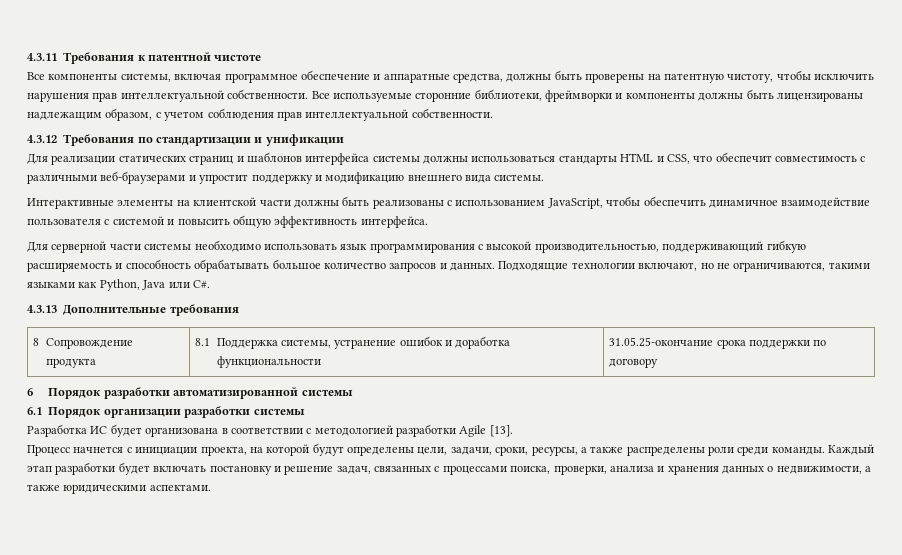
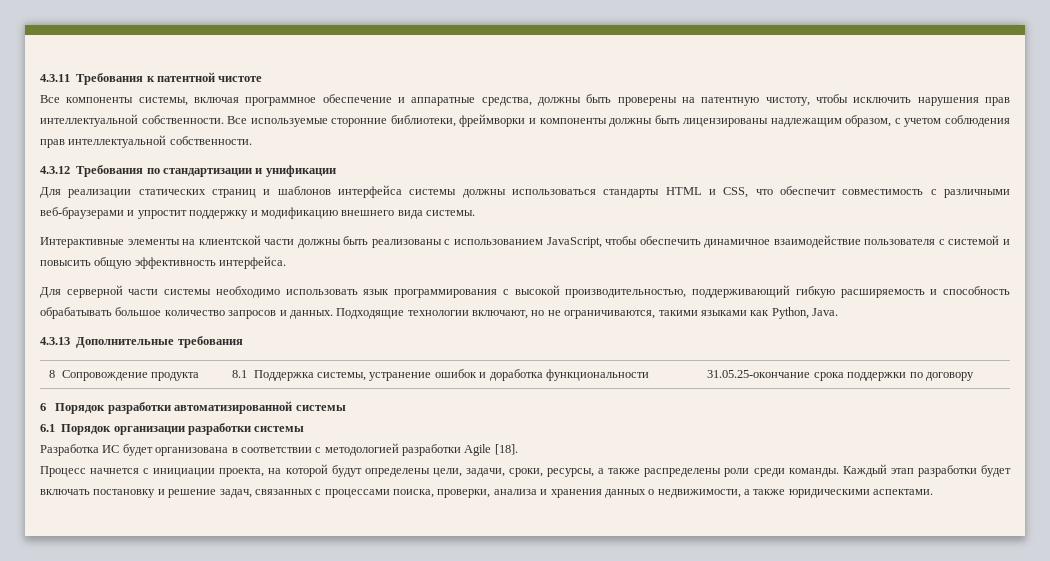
- Подходящие технологии включают, но не ограничиваются, такими языками как Python, Java или C#.
+ Подходящие технологии включают, но не ограничиваются, такими языками как Python, Java.
- Разработка ИС будет организована в соответствии с методологией разработки Agile [13].
+ Разработка ИС будет организована в соответствии с методологией разработки Agile [18].

